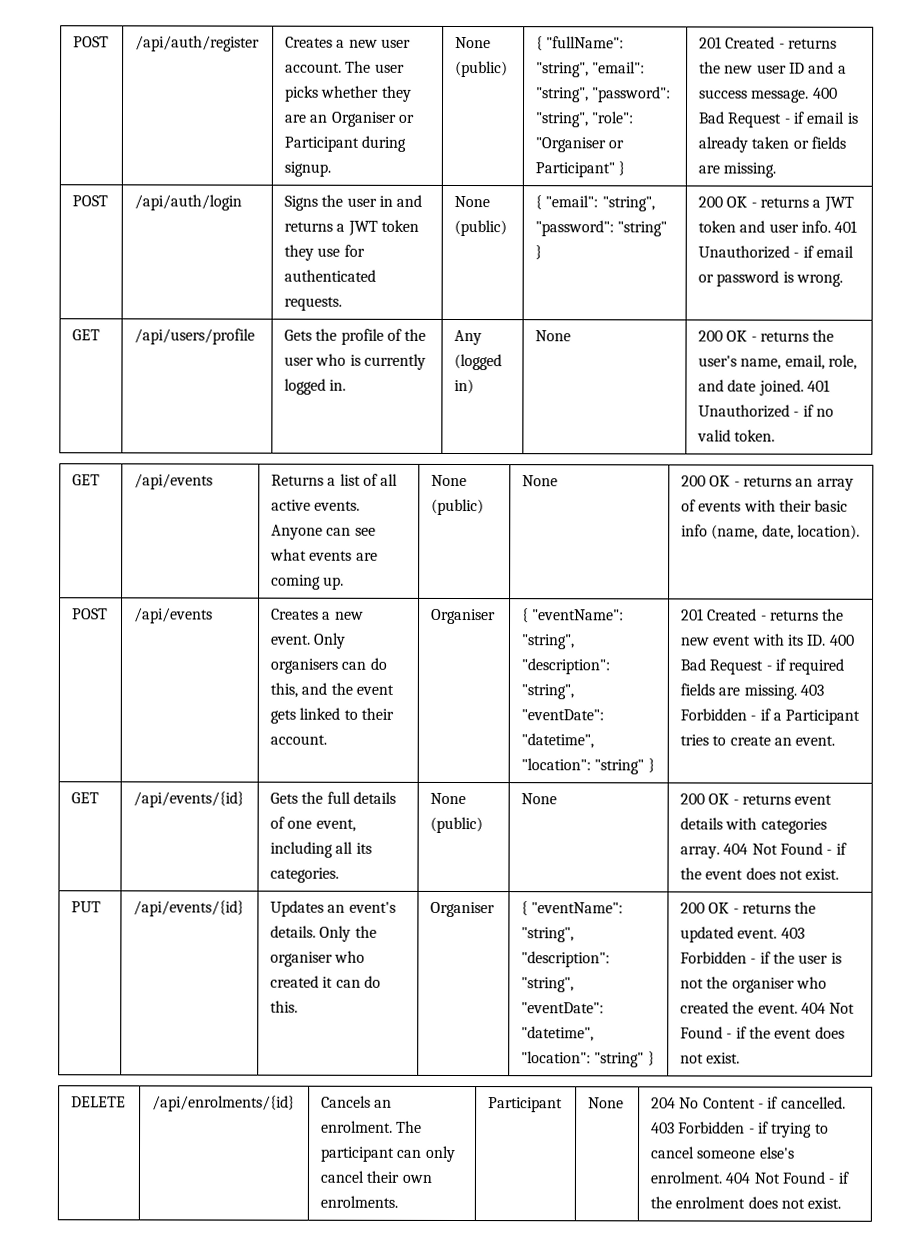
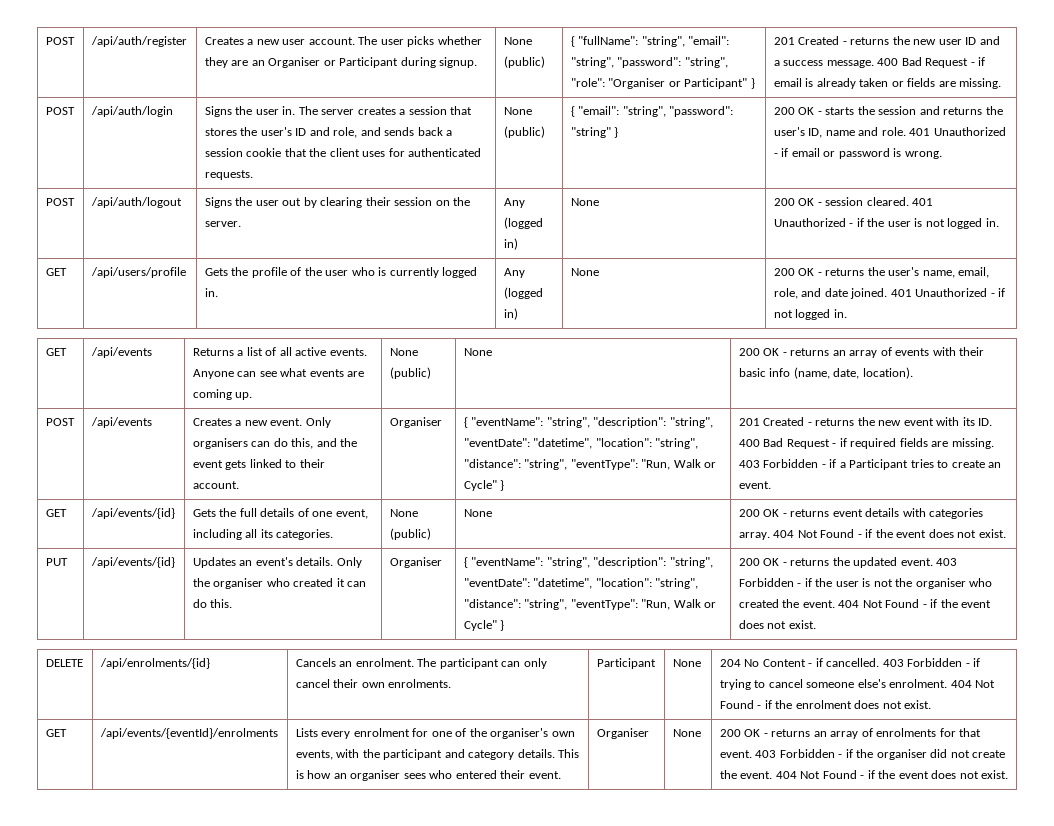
- Signs the user in and returns a JWT token they use for authenticated requests.
+ Signs the user in. The server creates a session that stores the user's ID and role, and sends back a session cookie that the client uses for authenticated requests.
- 200 OK - returns a JWT token and user info.
+ 200 OK - starts the session and returns the user's ID, name and role.
+ POST | /api/auth/logout | Signs the user out by clearing their session on the server. | Any (logged in) | None | 200 OK - session cleared. 401 Unauthorized - if the user is not logged in.
- GET | /api/users/profile | Gets the profile of the user who is currently logged in. | Any (logged in) | None | 200 OK - returns the user's name, email, role, and date joined. 401 Unauthorized - if no valid token.
+ GET | /api/users/profile | Gets the profile of the user who is currently logged in. | Any (logged in) | None | 200 OK - returns the user's name, email, role, and date joined. 401 Unauthorized - if not logged in.
- Only organisers can do this, and the event gets linked to their account. | Organiser | { "eventName": "string", "description": "string", "eventDate": "datetime", "location": "string" }
+ Only organisers can do this, and the event gets linked to their account. | Organiser | { "eventName": "string", "description": "string", "eventDate": "datetime", "location": "string", "distance": "string", "eventType": "Run, Walk or Cycle" }
- Only the organiser who created it can do this. | Organiser | { "eventName": "string", "description": "string", "eventDate": "datetime", "location": "string" }
+ Only the organiser who created it can do this. | Organiser | { "eventName": "string", "description": "string", "eventDate": "datetime", "location": "string", "distance": "string", "eventType": "Run, Walk or Cycle" }
+ GET | /api/events/{eventId}/enrolments | Lists every enrolment for one of the organiser's own events, with the participant and category details. This is how an organiser sees who entered their event. | Organiser | None | 200 OK - returns an array of enrolments for that event. 403 Forbidden - if the organiser did not create the event. 404 Not Found - if the event does not exist.

